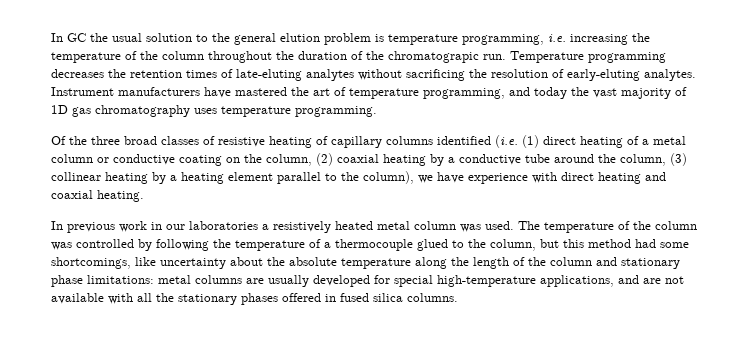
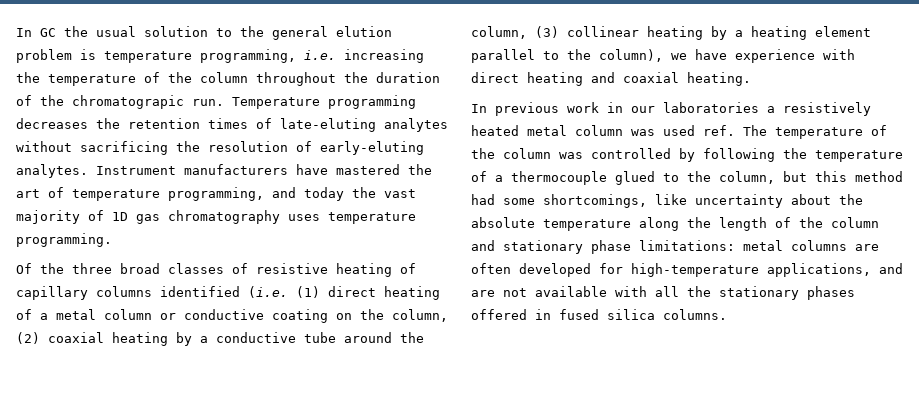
- In previous work in our laboratories a resistively heated metal column was used. The temperature of the column was controlled by following the temperature of a thermocouple glued to the column, but this method had some shortcomings, like uncertainty about the absolute temperature along the length of the column and stationary phase limitations:
+ In previous work in our laboratories a resistively heated metal column was used ref. The temperature of the column was controlled by following the temperature of a thermocouple glued to the column, but this method had some shortcomings, like uncertainty about the absolute temperature along the length of the column and stationary phase limitations:
- metal columns are usually developed for special high-temperature applications, and are not available with all the stationary phases offered in fused silica columns.
+ metal columns are often developed for high-temperature applications, and are not available with all the stationary phases offered in fused silica columns.

